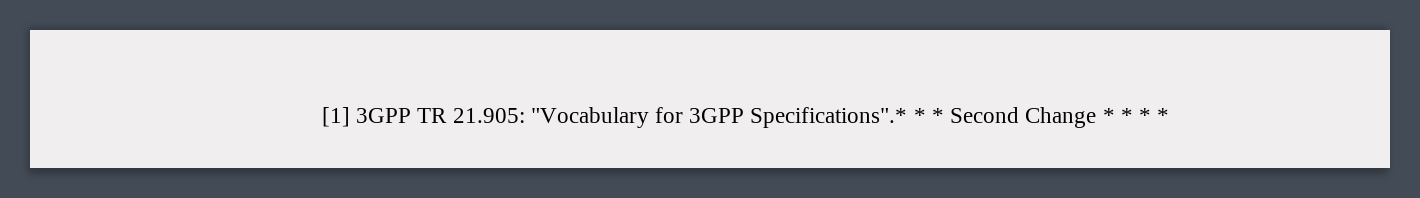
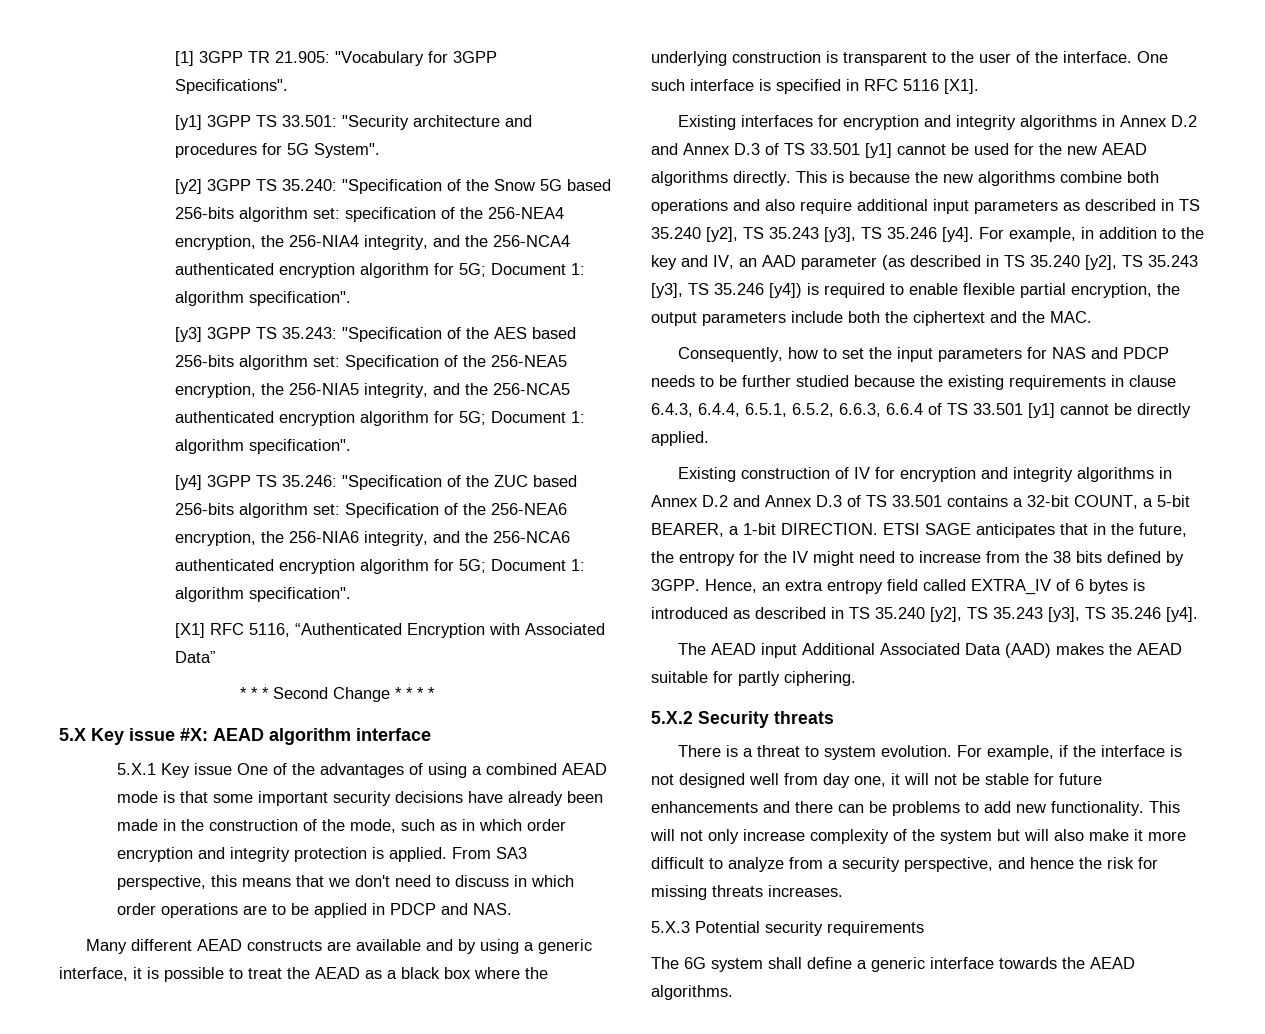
- [1] 3GPP TR 21.905: "Vocabulary for 3GPP Specifications".* * * Second Change * * * *
+ [1] 3GPP TR 21.905: "Vocabulary for 3GPP Specifications".
+ [y1] 3GPP TS 33.501: "Security architecture and procedures for 5G System".
+ [y2] 3GPP TS 35.240: "Specification of the Snow 5G based 256-bits algorithm set: specification of the 256-NEA4 encryption, the 256-NIA4 integrity, and the 256-NCA4 authenticated encryption algorithm for 5G; Document 1: algorithm specification".
+ [y3] 3GPP TS 35.243: "Specification of the AES based 256-bits algorithm set: Specification of the 256-NEA5 encryption, the 256-NIA5 integrity, and the 256-NCA5 authenticated encryption algorithm for 5G; Document 1: algorithm specification".
+ [y4] 3GPP TS 35.246: "Specification of the ZUC based 256-bits algorithm set: Specification of the 256-NEA6 encryption, the 256-NIA6 integrity, and the 256-NCA6 authenticated encryption algorithm for 5G; Document 1: algorithm specification".
+ [X1] RFC 5116, “Authenticated Encryption with Associated Data”
+ * * * Second Change * * * *
+ 5.X Key issue #X: AEAD algorithm interface
+ 5.X.1 Key issue One of the advantages of using a combined AEAD mode is that some important security decisions have already been made in the construction of the mode, such as in which order encryption and integrity protection is applied. From SA3 perspective, this means that we don't need to discuss in which order operations are to be applied in PDCP and NAS.
+ Many different AEAD constructs are available and by using a generic interface, it is possible to treat the AEAD as a black box where the underlying construction is transparent to the user of the interface. One such interface is specified in RFC 5116 [X1].
+ Existing interfaces for encryption and integrity algorithms in Annex D.2 and Annex D.3 of TS 33.501 [y1] cannot be used for the new AEAD algorithms directly. This is because the new algorithms combine both operations and also require additional input parameters as described in TS 35.240 [y2], TS 35.243 [y3], TS 35.246 [y4]. For example, in addition to the key and IV, an AAD parameter (as described in TS 35.240 [y2], TS 35.243 [y3], TS 35.246 [y4]) is required to enable flexible partial encryption, the output parameters include both the ciphertext and the MAC.
+ Consequently, how to set the input parameters for NAS and PDCP needs to be further studied because the existing requirements in clause 6.4.3, 6.4.4, 6.5.1, 6.5.2, 6.6.3, 6.6.4 of TS 33.501 [y1] cannot be directly applied.
+ Existing construction of IV for encryption and integrity algorithms in Annex D.2 and Annex D.3 of TS 33.501 contains a 32-bit COUNT, a 5-bit BEARER, a 1-bit DIRECTION. ETSI SAGE anticipates that in the future, the entropy for the IV might need to increase from the 38 bits defined by 3GPP. Hence, an extra entropy field called EXTRA_IV of 6 bytes is introduced as described in TS 35.240 [y2], TS 35.243 [y3], TS 35.246 [y4].
+ The AEAD input Additional Associated Data (AAD) makes the AEAD suitable for partly ciphering.
+ 5.X.2 Security threats
+ There is a threat to system evolution. For example, if the interface is not designed well from day one, it will not be stable for future enhancements and there can be problems to add new functionality. This will not only increase complexity of the system but will also make it more difficult to analyze from a security perspective, and hence the risk for missing threats increases.
+ 5.X.3 Potential security requirements
+ The 6G system shall define a generic interface towards the AEAD algorithms.

